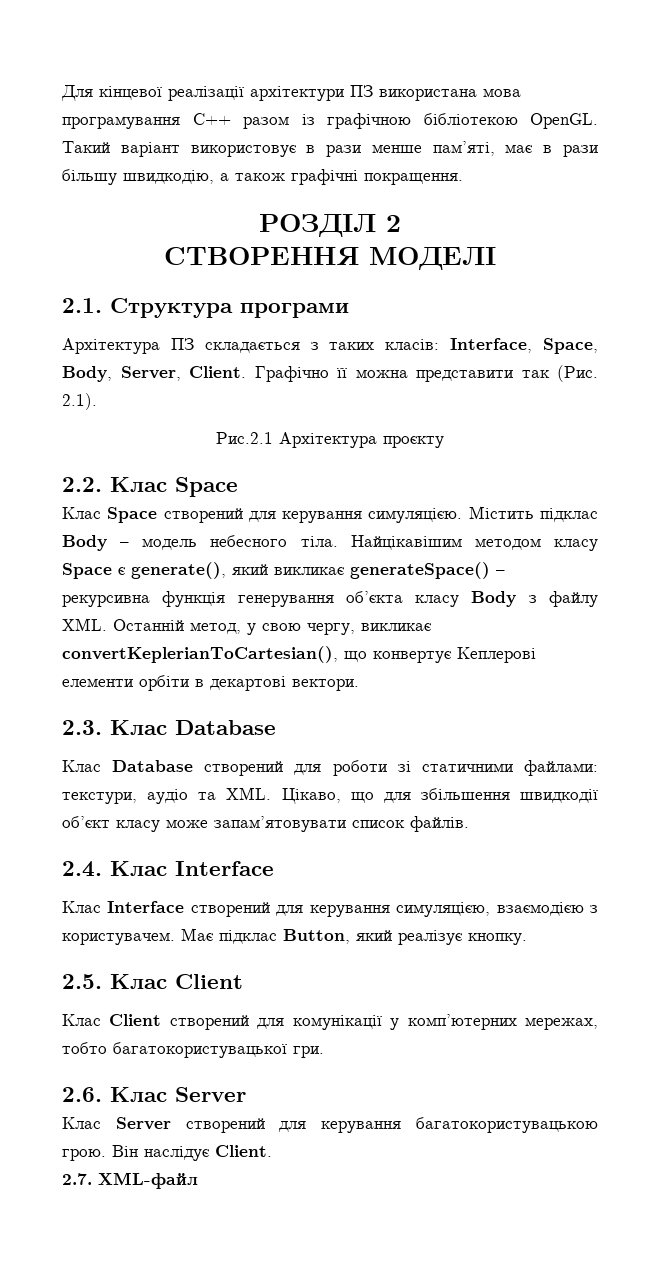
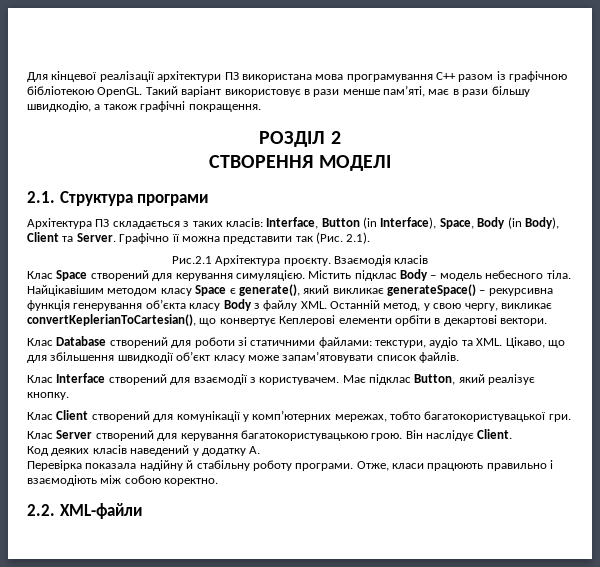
- Архітектура ПЗ складається з таких класів: Interface, Space, Body, Server, Client.
+ Архітектура ПЗ складається з таких класів: Interface, Button (in Interface), Space, Body (in Body), Client та Server.
- Рис.2.1 Архітектура проєкту
- 2.2. Клас Space
+ Рис.2.1 Архітектура проєкту. Взаємодія класів
- 2.3. Клас Database
- 2.4. Клас Interface
- Клас Interface створений для керування симуляцією, взаємодією з користувачем.
+ Клас Interface створений для взаємодії з користувачем.
- 2.5. Клас Client
- 2.6. Клас Server
- 2.7. XML-файл
+ Код деяких класів наведений у додатку А.
+ Перевірка показала надійну й стабільну роботу програми. Отже, класи працюють правильно і взаємодіють між собою коректно.
+ 2.2. XML-файли

